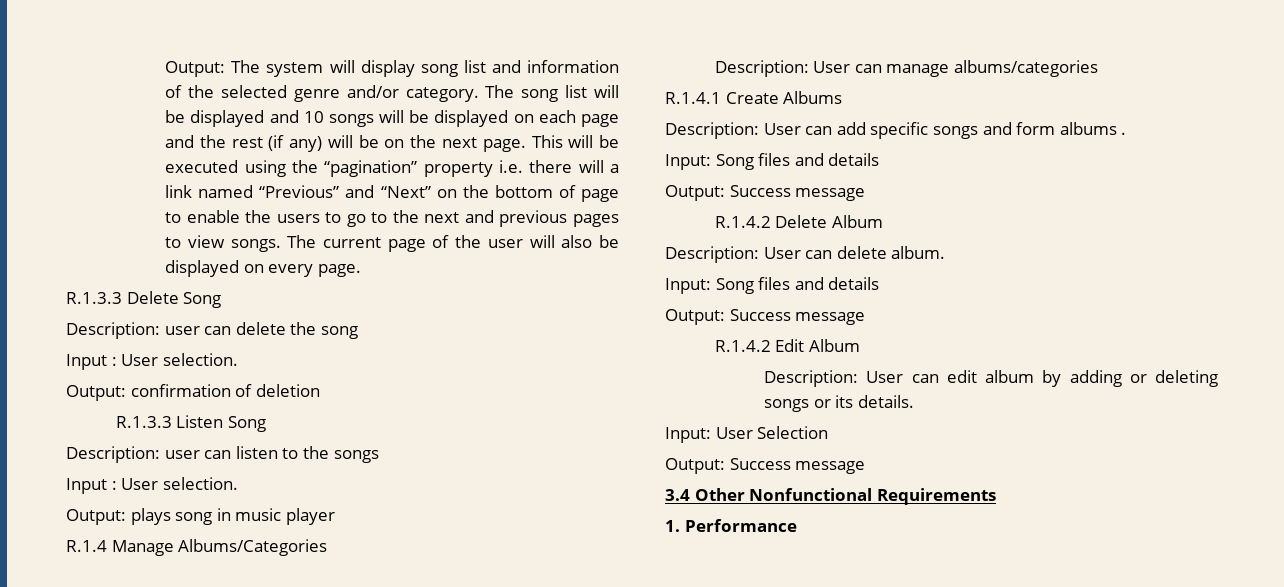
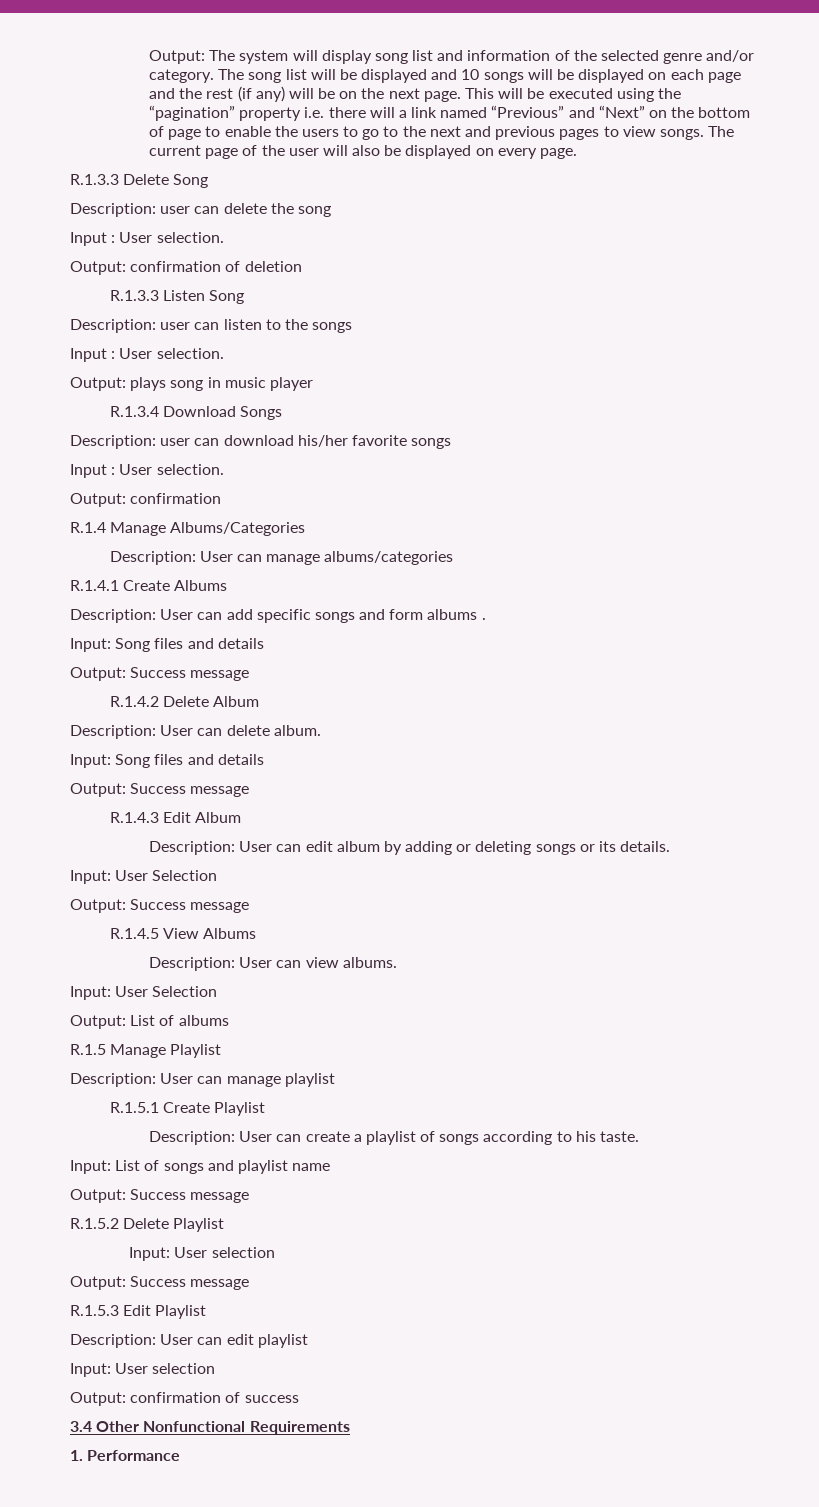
+ R.1.3.4 Download Songs
+ Description: user can download his/her favorite songs
+ Input : User selection.
+ Output: confirmation
- R.1.4.2 Edit Album
+ R.1.4.3 Edit Album
+ R.1.4.5 View Albums
+ Description: User can view albums.
+ Input: User Selection
+ Output: List of albums
+ R.1.5 Manage Playlist
+ Description: User can manage playlist
+ R.1.5.1 Create Playlist
+ Description: User can create a playlist of songs according to his taste.
+ Input: List of songs and playlist name
+ Output: Success message
+ R.1.5.2 Delete Playlist
+ Input: User selection
+ Output: Success message
+ R.1.5.3 Edit Playlist
+ Description: User can edit playlist
+ Input: User selection
+ Output: confirmation of success

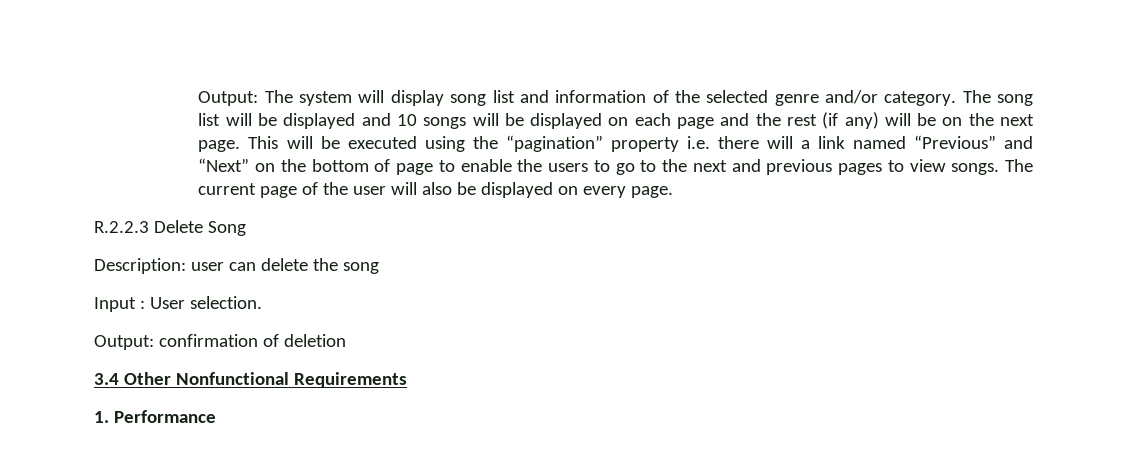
- R.1.3.3 Delete Song
+ R.2.2.3 Delete Song
- R.1.3.3 Listen Song
- Description: user can listen to the songs
- Input : User selection.
- Output: plays song in music player
- R.1.3.4 Download Songs
- Description: user can download his/her favorite songs
- Input : User selection.
- Output: confirmation
- R.1.4 Manage Albums/Categories
- Description: User can manage albums/categories
- R.1.4.1 Create Albums
- Description: User can add specific songs and form albums .
- Input: Song files and details
- Output: Success message
- R.1.4.2 Delete Album
- Description: User can delete album.
- Input: Song files and details
- Output: Success message
- R.1.4.3 Edit Album
- Description: User can edit album by adding or deleting songs or its details.
- Input: User Selection
- Output: Success message
- R.1.4.5 View Albums
- Description: User can view albums.
- Input: User Selection
- Output: List of albums
- R.1.5 Manage Playlist
- Description: User can manage playlist
- R.1.5.1 Create Playlist
- Description: User can create a playlist of songs according to his taste.
- Input: List of songs and playlist name
- Output: Success message
- R.1.5.2 Delete Playlist
- Input: User selection
- Output: Success message
- R.1.5.3 Edit Playlist
- Description: User can edit playlist
- Input: User selection
- Output: confirmation of success

